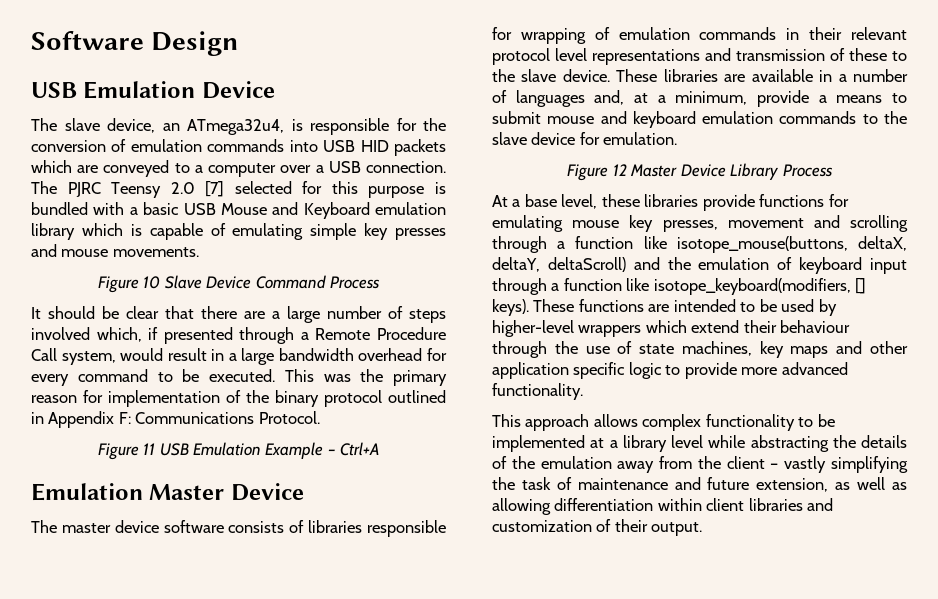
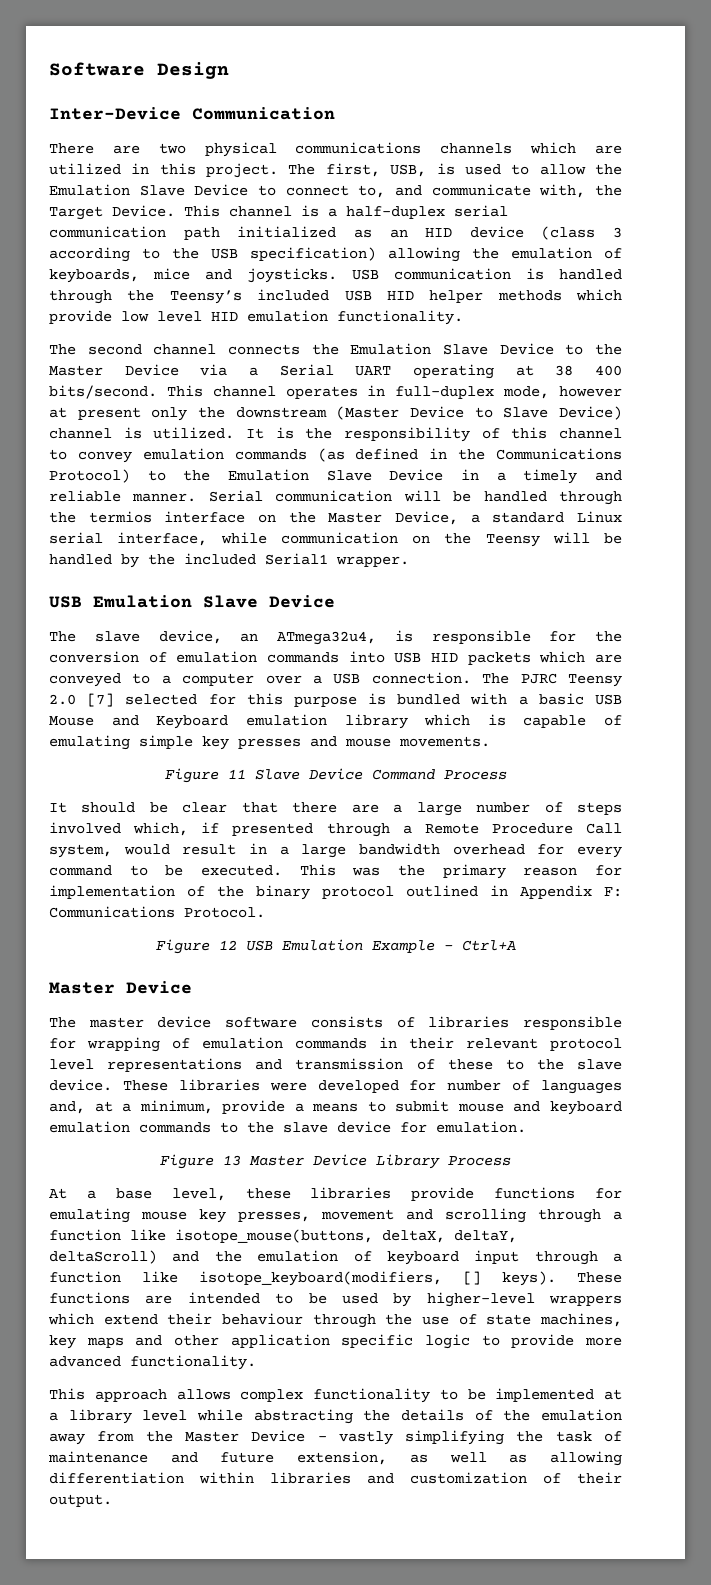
- USB Emulation Device
+ Inter-Device Communication
+ There are two physical communications channels which are utilized in this project. The first, USB, is used to allow the Emulation Slave Device to connect to, and communicate with, the Target Device. This channel is a half-duplex serial communication path initialized as an HID device (class 3 according to the USB specification) allowing the emulation of keyboards, mice and joysticks. USB communication is handled through the Teensy’s included USB HID helper methods which provide low level HID emulation functionality.
+ The second channel connects the Emulation Slave Device to the Master Device via a Serial UART operating at 38 400 bits/second. This channel operates in full-duplex mode, however at present only the downstream (Master Device to Slave Device) channel is utilized. It is the responsibility of this channel to convey emulation commands (as defined in the Communications Protocol) to the Emulation Slave Device in a timely and reliable manner. Serial communication will be handled through the termios interface on the Master Device, a standard Linux serial interface, while communication on the Teensy will be handled by the included Serial1 wrapper.
+ USB Emulation Slave Device
- Figure 10 Slave Device Command Process
+ Figure 11 Slave Device Command Process
- Figure 11 USB Emulation Example – Ctrl+A
- Emulation Master Device
+ Figure 12 USB Emulation Example – Ctrl+A
+ Master Device
- These libraries are available in a number of languages and, at a minimum, provide a means to submit mouse and keyboard emulation commands to the slave device for emulation.
+ These libraries were developed for number of languages and, at a minimum, provide a means to submit mouse and keyboard emulation commands to the slave device for emulation.
- Figure 12 Master Device Library Process
+ Figure 13 Master Device Library Process
- This approach allows complex functionality to be implemented at a library level while abstracting the details of the emulation away from the client – vastly simplifying the task of maintenance and future extension, as well as allowing differentiation within client libraries and customization of their output.
+ This approach allows complex functionality to be implemented at a library level while abstracting the details of the emulation away from the Master Device – vastly simplifying the task of maintenance and future extension, as well as allowing differentiation within libraries and customization of their output.

